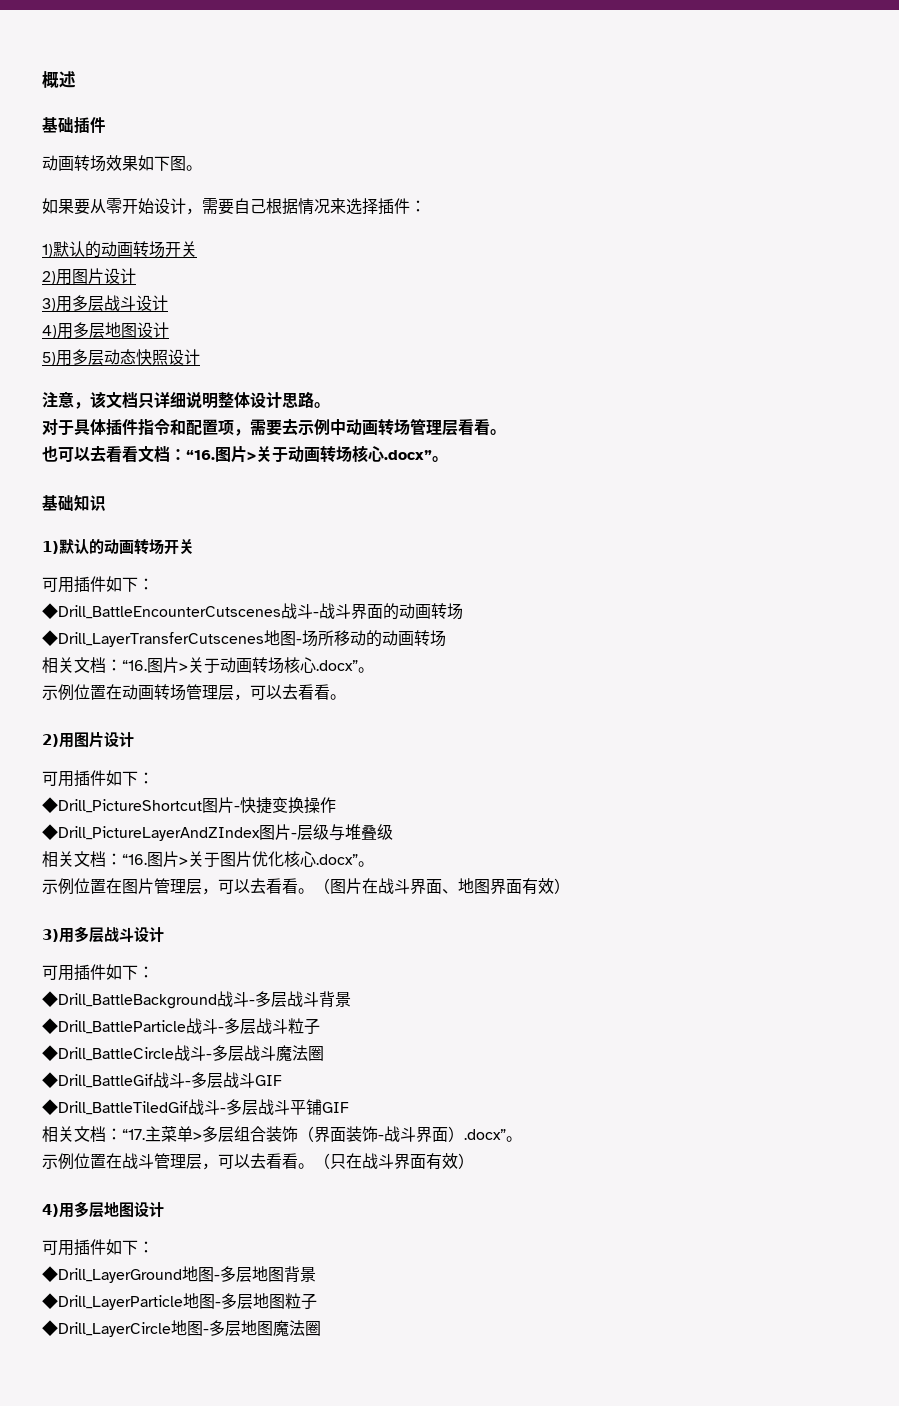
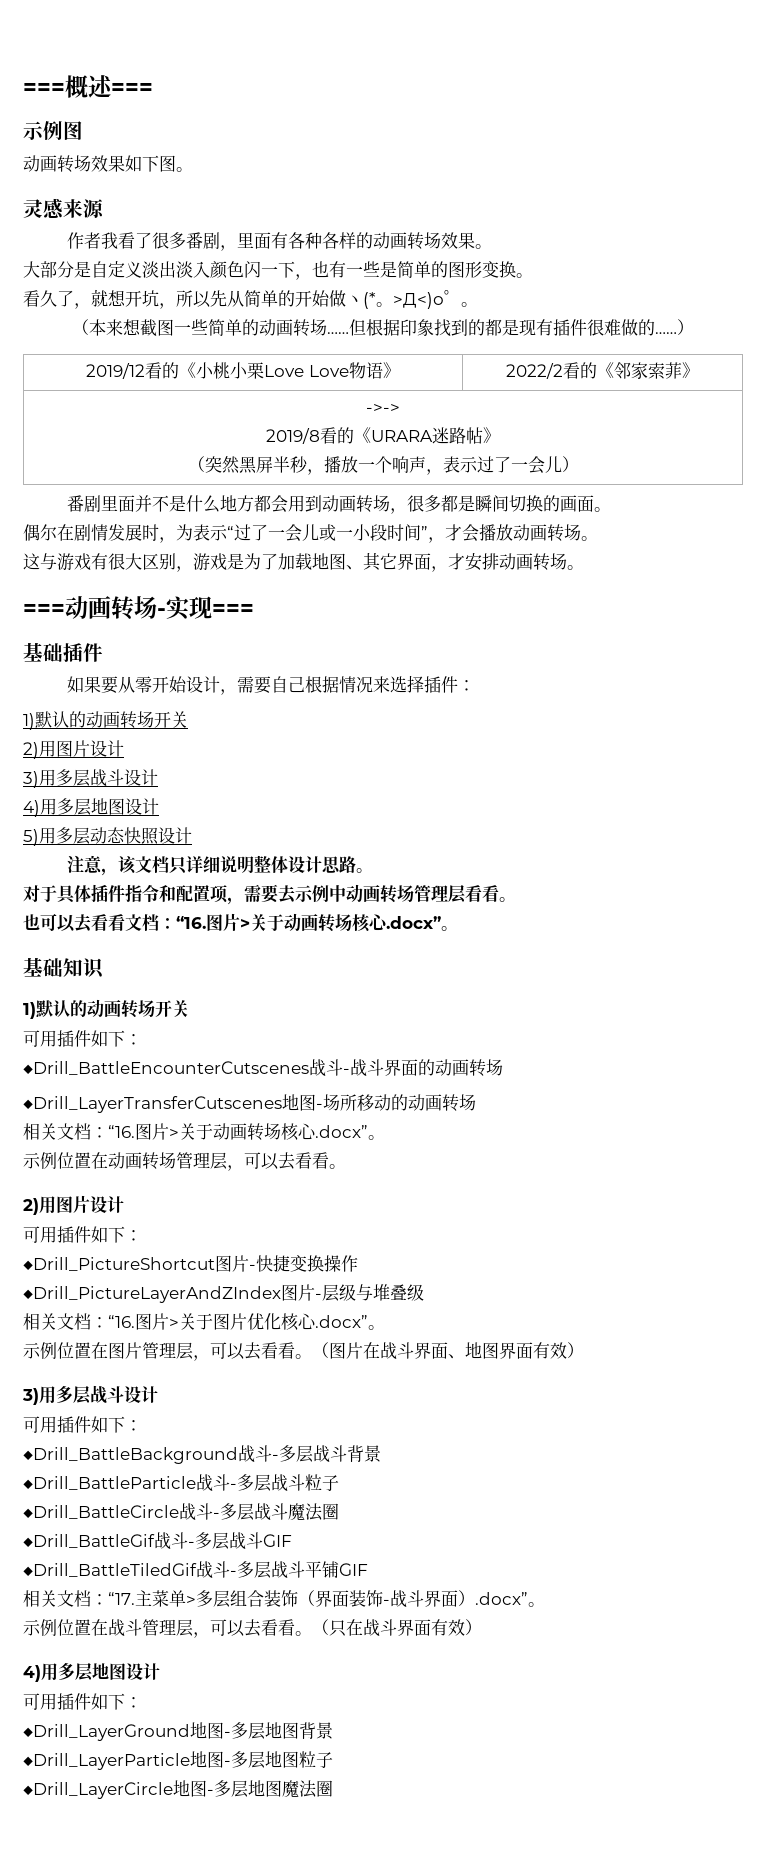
- 概述
- 基础插件
+ ===概述===
+ 示例图
+ 灵感来源
+ 作者我看了很多番剧，里面有各种各样的动画转场效果。
+ 大部分是自定义淡出淡入颜色闪一下，也有一些是简单的图形变换。
+ 看久了，就想开坑，所以先从简单的开始做ヽ(*。>Д<)o゜。
+ （本来想截图一些简单的动画转场……但根据印象找到的都是现有插件很难做的……）
+ 2019/12看的《小桃小栗Love Love物语》 | 2022/2看的《邻家索菲》
+ ->->
+ 2019/8看的《URARA迷路帖》
+ （突然黑屏半秒，播放一个响声，表示过了一会儿）
+ 番剧里面并不是什么地方都会用到动画转场，很多都是瞬间切换的画面。
+ 偶尔在剧情发展时，为表示“过了一会儿或一小段时间”，才会播放动画转场。
+ 这与游戏有很大区别，游戏是为了加载地图、其它界面，才安排动画转场。
+ ===动画转场-实现===
+ 基础插件

